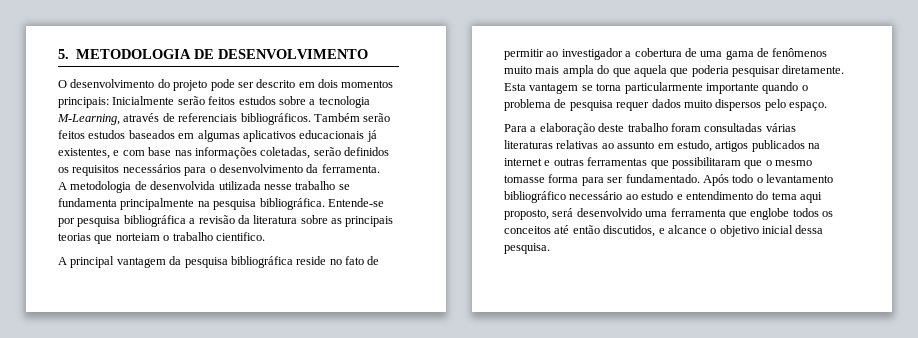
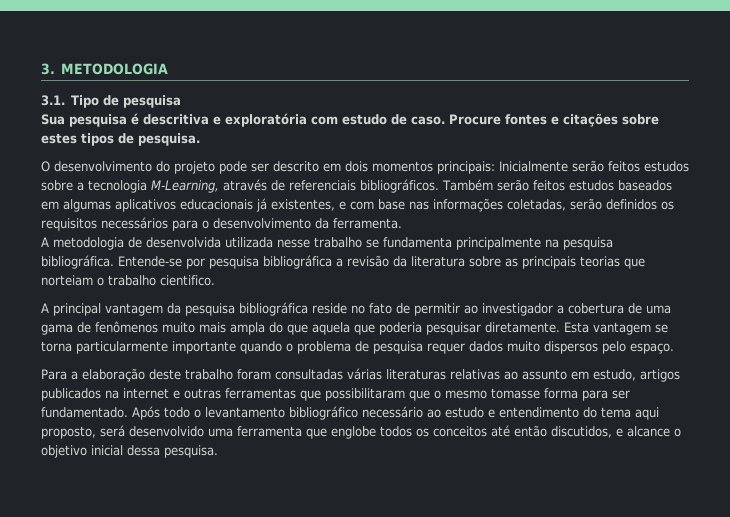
- 5. METODOLOGIA DE DESENVOLVIMENTO
+ 3. METODOLOGIA
+ 3.1. Tipo de pesquisa
+ Sua pesquisa é descritiva e exploratória com estudo de caso. Procure fontes e citações sobre estes tipos de pesquisa.

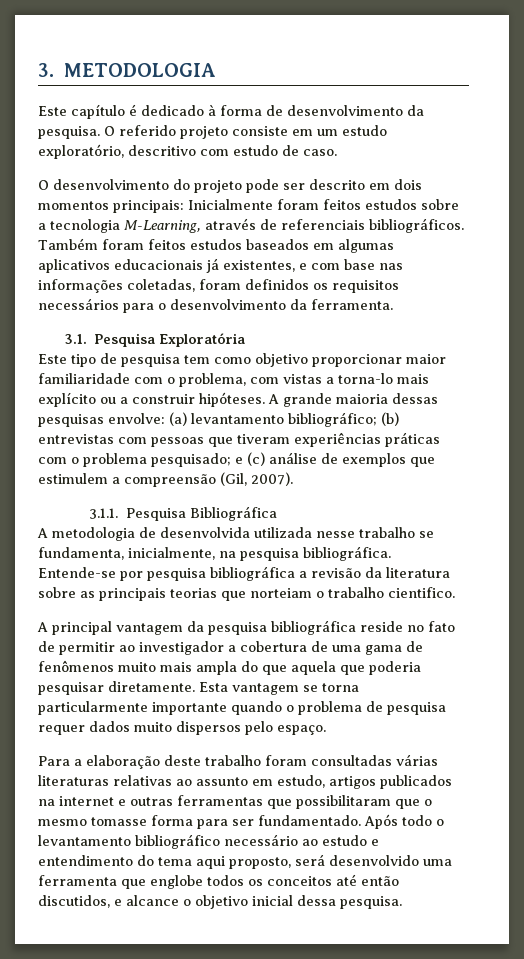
- 3.1. Tipo de pesquisa
- Sua pesquisa é descritiva e exploratória com estudo de caso. Procure fontes e citações sobre estes tipos de pesquisa.
+ Este capítulo é dedicado à forma de desenvolvimento da pesquisa. O referido projeto consiste em um estudo exploratório, descritivo com estudo de caso.
- O desenvolvimento do projeto pode ser descrito em dois momentos principais: Inicialmente serão feitos estudos sobre a tecnologia M-Learning, através de referenciais bibliográficos.
+ O desenvolvimento do projeto pode ser descrito em dois momentos principais: Inicialmente foram feitos estudos sobre a tecnologia M-Learning, através de referenciais bibliográficos.
- Também serão feitos estudos baseados em algumas aplicativos educacionais já existentes, e com base nas informações coletadas, serão definidos os requisitos necessários para o desenvolvimento da ferramenta.
+ Também foram feitos estudos baseados em algumas aplicativos educacionais já existentes, e com base nas informações coletadas, foram definidos os requisitos necessários para o desenvolvimento da ferramenta.
+ 3.1. Pesquisa Exploratória
+ Este tipo de pesquisa tem como objetivo proporcionar maior familiaridade com o problema, com vistas a torna-lo mais explícito ou a construir hipóteses. A grande maioria dessas pesquisas envolve: (a) levantamento bibliográfico; (b) entrevistas com pessoas que tiveram experiências práticas com o problema pesquisado; e (c) análise de exemplos que estimulem a compreensão (Gil, 2007).
+ 3.1.1. Pesquisa Bibliográfica
- A metodologia de desenvolvida utilizada nesse trabalho se fundamenta principalmente na pesquisa bibliográfica.
+ A metodologia de desenvolvida utilizada nesse trabalho se fundamenta, inicialmente, na pesquisa bibliográfica.

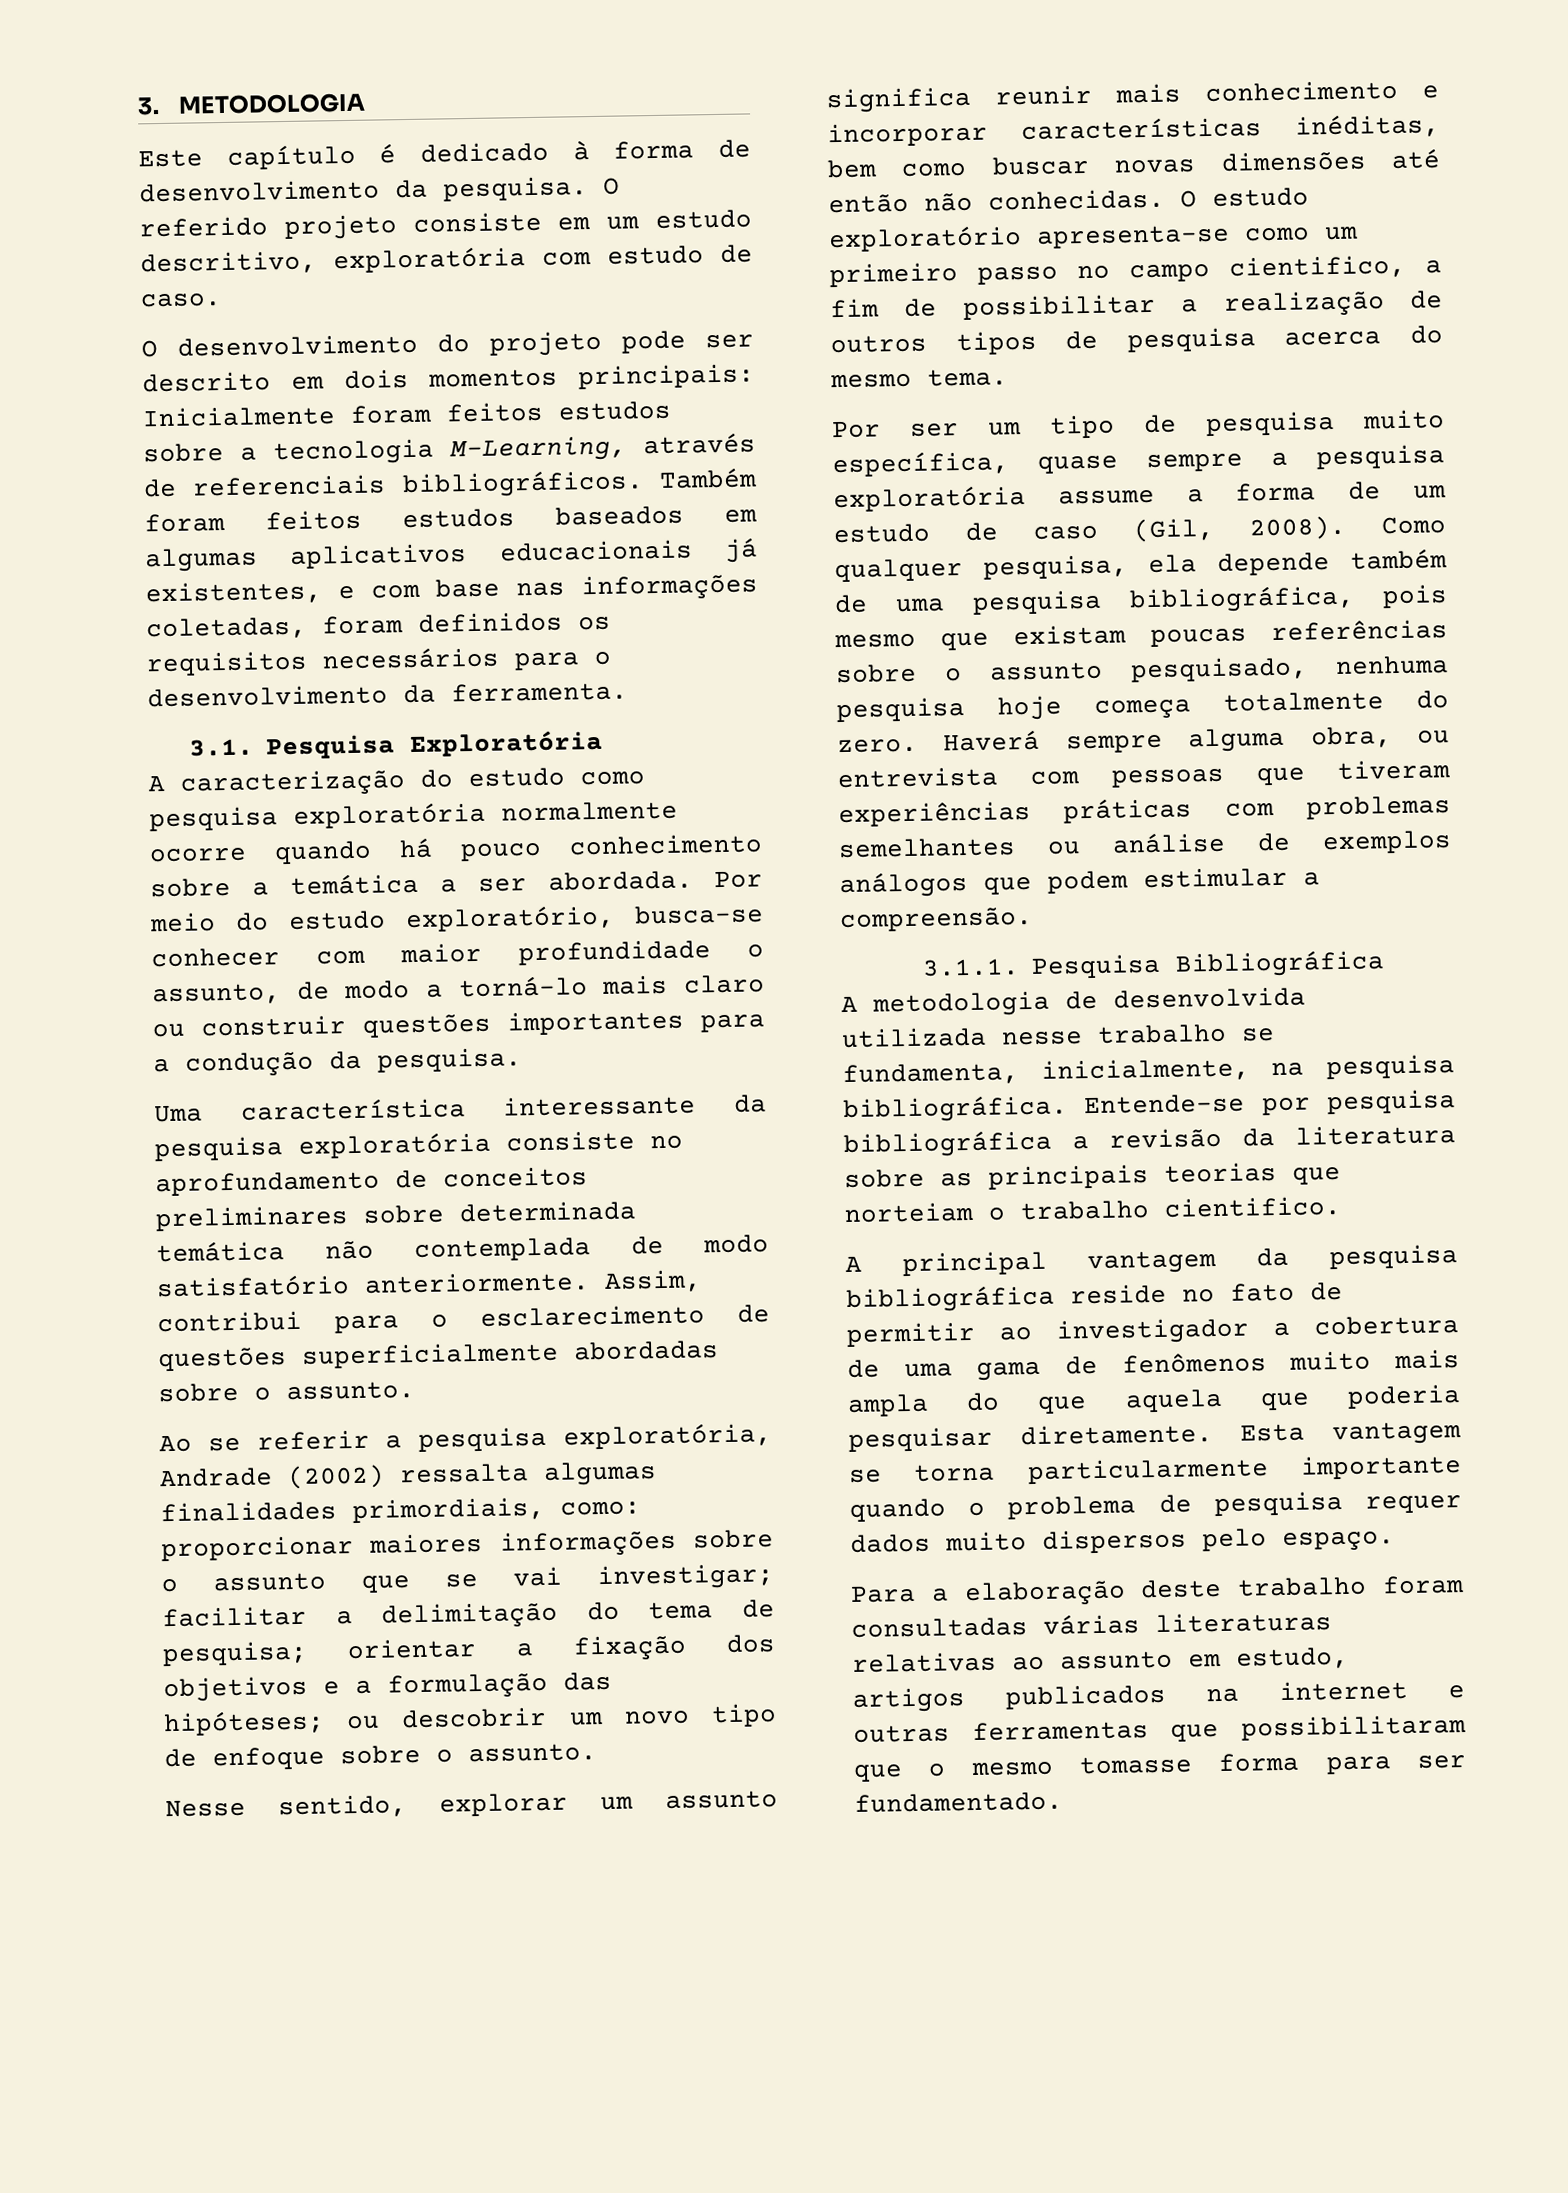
- O referido projeto consiste em um estudo exploratório, descritivo com estudo de caso.
+ O referido projeto consiste em um estudo descritivo, exploratória com estudo de caso.
- Este tipo de pesquisa tem como objetivo proporcionar maior familiaridade com o problema, com vistas a torna-lo mais explícito ou a construir hipóteses. A grande maioria dessas pesquisas envolve: (a) levantamento bibliográfico; (b) entrevistas com pessoas que tiveram experiências práticas com o problema pesquisado; e (c) análise de exemplos que estimulem a compreensão (Gil, 2007).
+ A caracterização do estudo como pesquisa exploratória normalmente ocorre quando há pouco conhecimento sobre a temática a ser abordada. Por meio do estudo exploratório, busca-se conhecer com maior profundidade o assunto, de modo a torná-lo mais claro ou construir questões importantes para a condução da pesquisa.
+ Uma característica interessante da pesquisa exploratória consiste no aprofundamento de conceitos preliminares sobre determinada temática não contemplada de modo satisfatório anteriormente. Assim, contribui para o esclarecimento de questões superficialmente abordadas sobre o assunto.
+ Ao se referir a pesquisa exploratória, Andrade (2002) ressalta algumas finalidades primordiais, como: proporcionar maiores informações sobre o assunto que se vai investigar; facilitar a delimitação do tema de pesquisa; orientar a fixação dos objetivos e a formulação das hipóteses; ou descobrir um novo tipo de enfoque sobre o assunto.
+ Nesse sentido, explorar um assunto significa reunir mais conhecimento e incorporar características inéditas, bem como buscar novas dimensões até então não conhecidas. O estudo exploratório apresenta-se como um primeiro passo no campo cientifico, a fim de possibilitar a realização de outros tipos de pesquisa acerca do mesmo tema.
+ Por ser um tipo de pesquisa muito específica, quase sempre a pesquisa exploratória assume a forma de um estudo de caso (Gil, 2008). Como qualquer pesquisa, ela depende também de uma pesquisa bibliográfica, pois mesmo que existam poucas referências sobre o assunto pesquisado, nenhuma pesquisa hoje começa totalmente do zero. Haverá sempre alguma obra, ou entrevista com pessoas que tiveram experiências práticas com problemas semelhantes ou análise de exemplos análogos que podem estimular a compreensão.
- Após todo o levantamento bibliográfico necessário ao estudo e entendimento do tema aqui proposto, será desenvolvido uma ferramenta que englobe todos os conceitos até então discutidos, e alcance o objetivo inicial dessa pesquisa.

